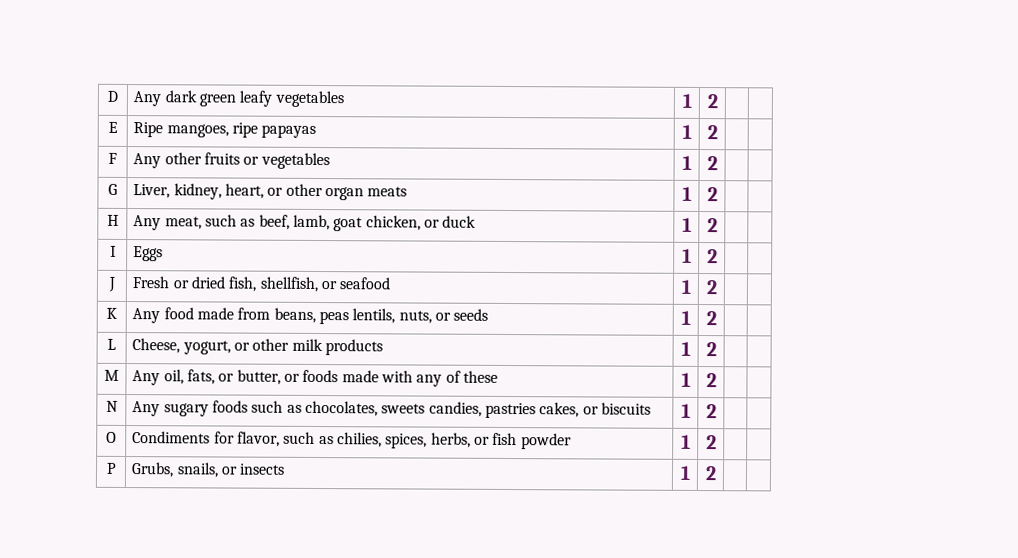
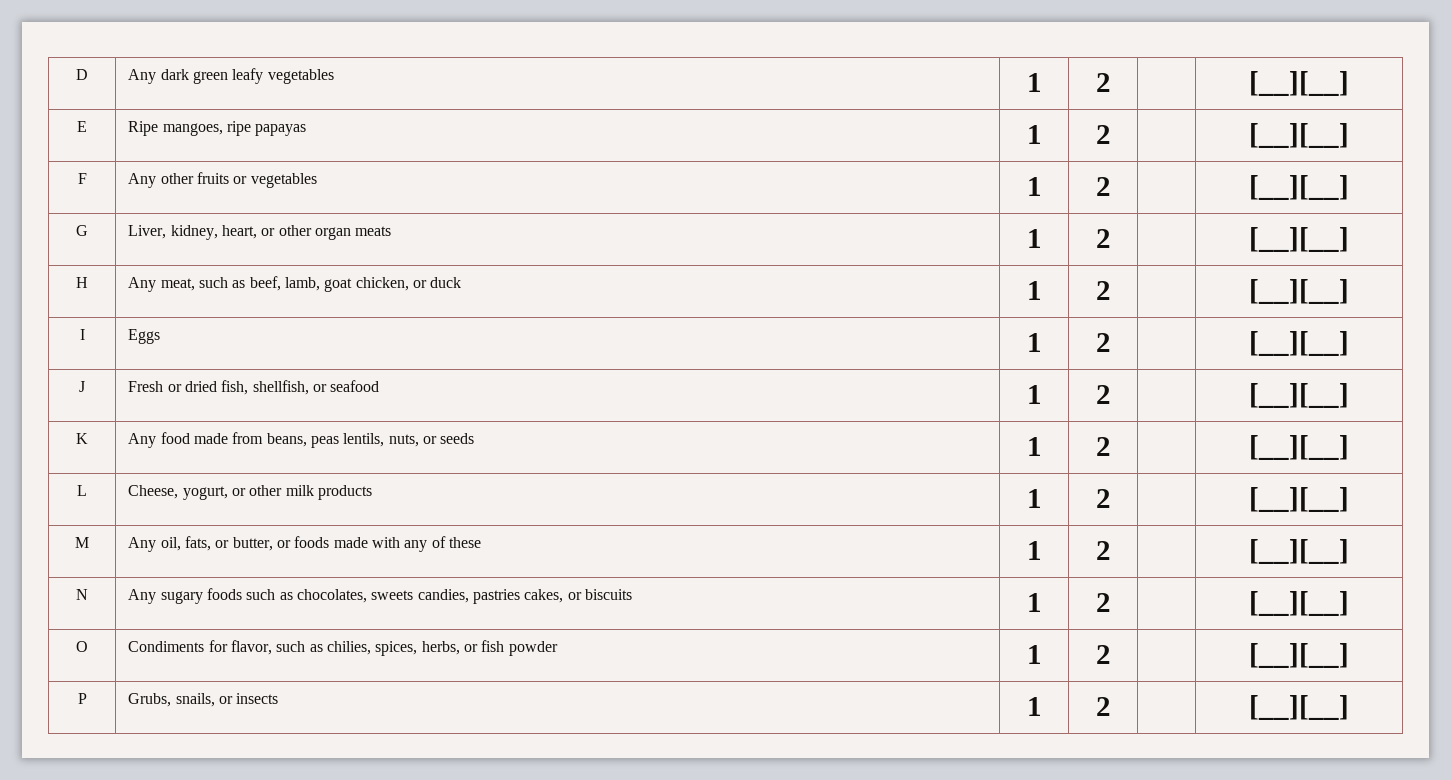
- D | Any dark green leafy vegetables | 1 | 2 | |
+ D | Any dark green leafy vegetables | 1 | 2 | | [__][__]
- E | Ripe mangoes, ripe papayas | 1 | 2 | |
+ E | Ripe mangoes, ripe papayas | 1 | 2 | | [__][__]
- F | Any other fruits or vegetables | 1 | 2 | |
+ F | Any other fruits or vegetables | 1 | 2 | | [__][__]
- G | Liver, kidney, heart, or other organ meats | 1 | 2 | |
+ G | Liver, kidney, heart, or other organ meats | 1 | 2 | | [__][__]
- H | Any meat, such as beef, lamb, goat chicken, or duck | 1 | 2 | |
+ H | Any meat, such as beef, lamb, goat chicken, or duck | 1 | 2 | | [__][__]
- I | Eggs | 1 | 2 | |
+ I | Eggs | 1 | 2 | | [__][__]
- J | Fresh or dried fish, shellfish, or seafood | 1 | 2 | |
+ J | Fresh or dried fish, shellfish, or seafood | 1 | 2 | | [__][__]
- K | Any food made from beans, peas lentils, nuts, or seeds | 1 | 2 | |
+ K | Any food made from beans, peas lentils, nuts, or seeds | 1 | 2 | | [__][__]
- L | Cheese, yogurt, or other milk products | 1 | 2 | |
+ L | Cheese, yogurt, or other milk products | 1 | 2 | | [__][__]
- M | Any oil, fats, or butter, or foods made with any of these | 1 | 2 | |
+ M | Any oil, fats, or butter, or foods made with any of these | 1 | 2 | | [__][__]
- N | Any sugary foods such as chocolates, sweets candies, pastries cakes, or biscuits | 1 | 2 | |
+ N | Any sugary foods such as chocolates, sweets candies, pastries cakes, or biscuits | 1 | 2 | | [__][__]
- O | Condiments for flavor, such as chilies, spices, herbs, or fish powder | 1 | 2 | |
+ O | Condiments for flavor, such as chilies, spices, herbs, or fish powder | 1 | 2 | | [__][__]
- P | Grubs, snails, or insects | 1 | 2 | |
+ P | Grubs, snails, or insects | 1 | 2 | | [__][__]

